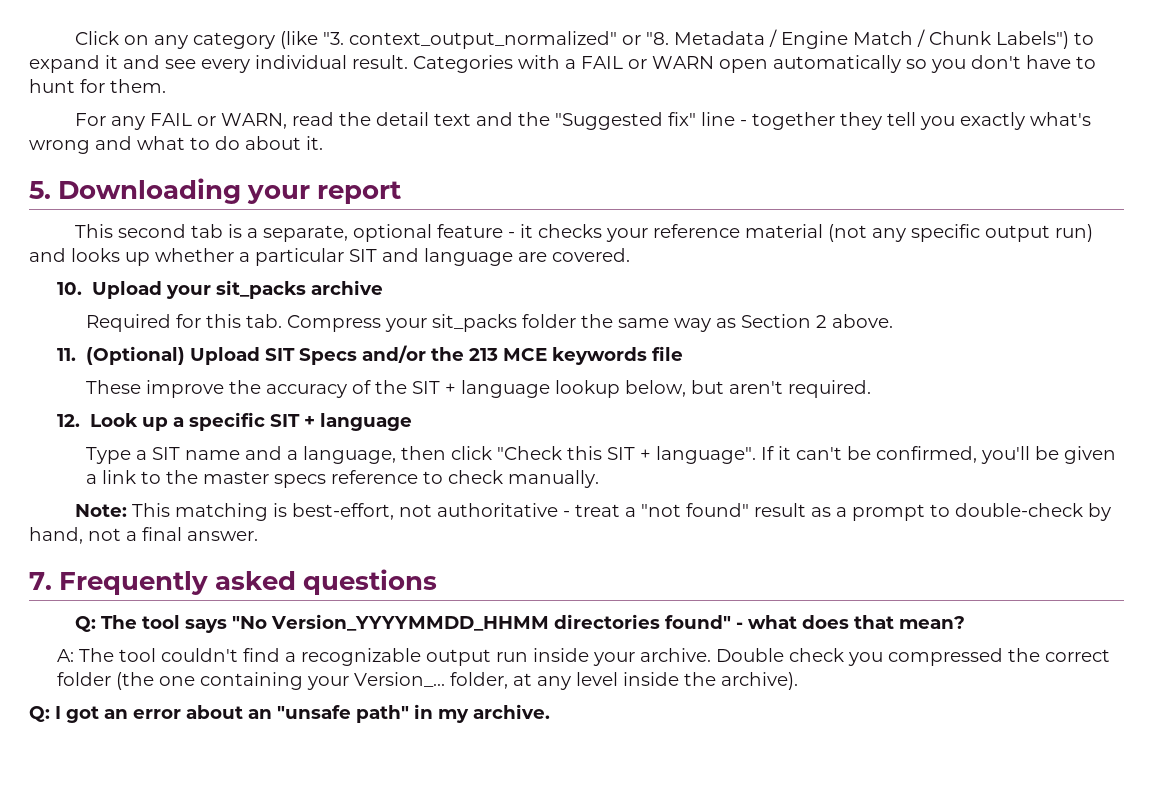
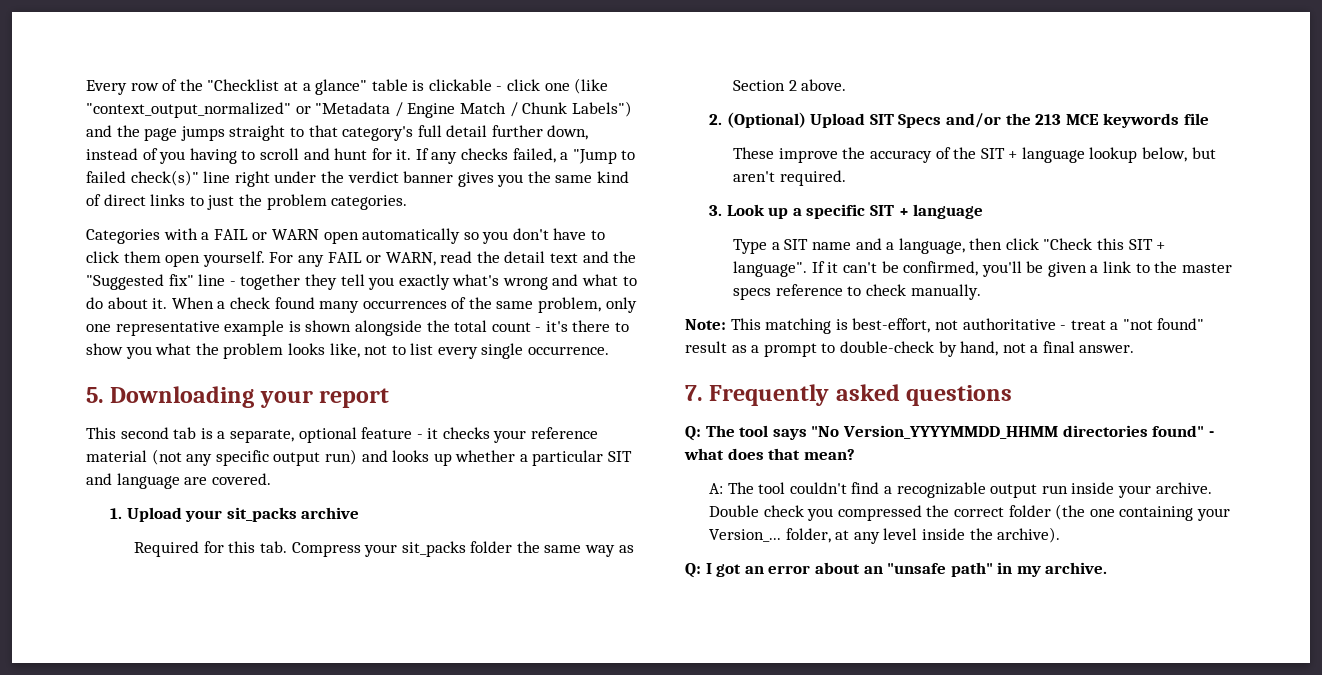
- Click on any category (like "3. context_output_normalized" or "8. Metadata / Engine Match / Chunk Labels") to expand it and see every individual result. Categories with a FAIL or WARN open automatically so you don't have to hunt for them.
- For any FAIL or WARN, read the detail text and the "Suggested fix" line - together they tell you exactly what's wrong and what to do about it.
+ Every row of the "Checklist at a glance" table is clickable - click one (like "context_output_normalized" or "Metadata / Engine Match / Chunk Labels") and the page jumps straight to that category's full detail further down, instead of you having to scroll and hunt for it. If any checks failed, a "Jump to failed check(s)" line right under the verdict banner gives you the same kind of direct links to just the problem categories.
+ Categories with a FAIL or WARN open automatically so you don't have to click them open yourself. For any FAIL or WARN, read the detail text and the "Suggested fix" line - together they tell you exactly what's wrong and what to do about it. When a check found many occurrences of the same problem, only one representative example is shown alongside the total count - it's there to show you what the problem looks like, not to list every single occurrence.
- 10. Upload your sit_packs archive
+ 1. Upload your sit_packs archive
- 11. (Optional) Upload SIT Specs and/or the 213 MCE keywords file
+ 2. (Optional) Upload SIT Specs and/or the 213 MCE keywords file
- 12. Look up a specific SIT + language
+ 3. Look up a specific SIT + language

